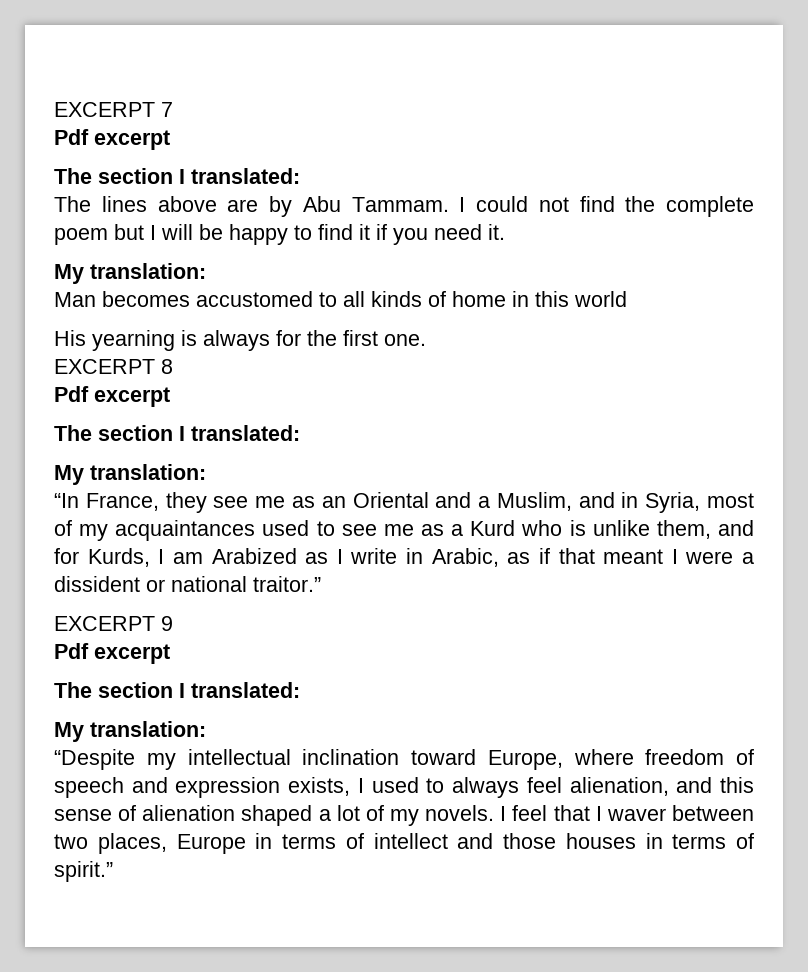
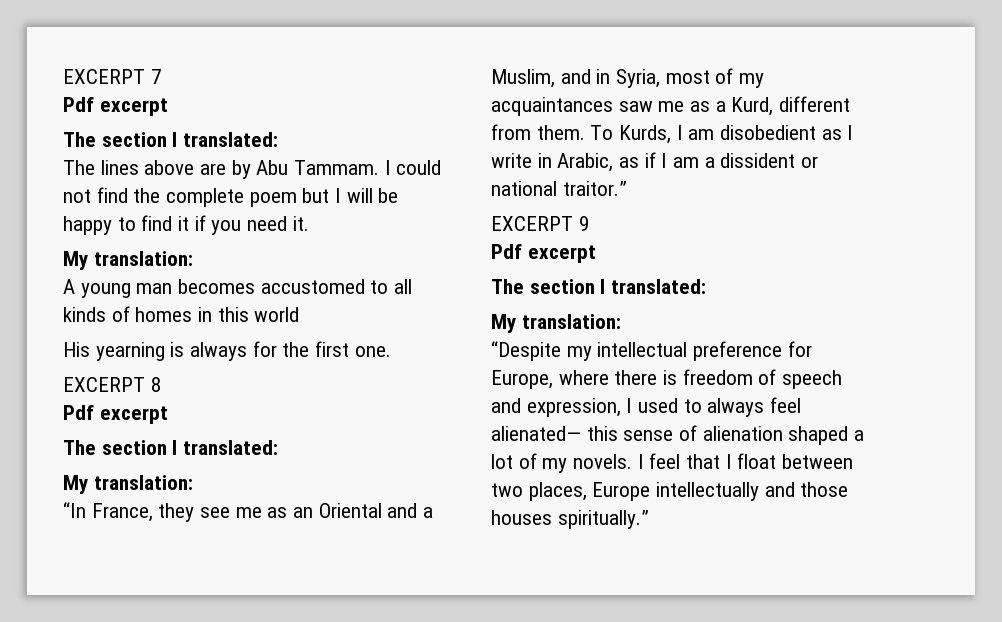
- Man becomes accustomed to all kinds of home in this world
+ A young man becomes accustomed to all kinds of homes in this world
- “In France, they see me as an Oriental and a Muslim, and in Syria, most of my acquaintances used to see me as a Kurd who is unlike them, and for Kurds, I am Arabized as I write in Arabic, as if that meant I were a dissident or national traitor.”
+ “In France, they see me as an Oriental and a Muslim, and in Syria, most of my acquaintances saw me as a Kurd, different from them. To Kurds, I am disobedient as I write in Arabic, as if I am a dissident or national traitor.”
- “Despite my intellectual inclination toward Europe, where freedom of speech and expression exists, I used to always feel alienation, and this sense of alienation shaped a lot of my novels.
+ “Despite my intellectual preference for Europe, where there is freedom of speech and expression, I used to always feel alienated— this sense of alienation shaped a lot of my novels.
- I feel that I waver between two places, Europe in terms of intellect and those houses in terms of spirit.”
+ I feel that I float between two places, Europe intellectually and those houses spiritually.”

